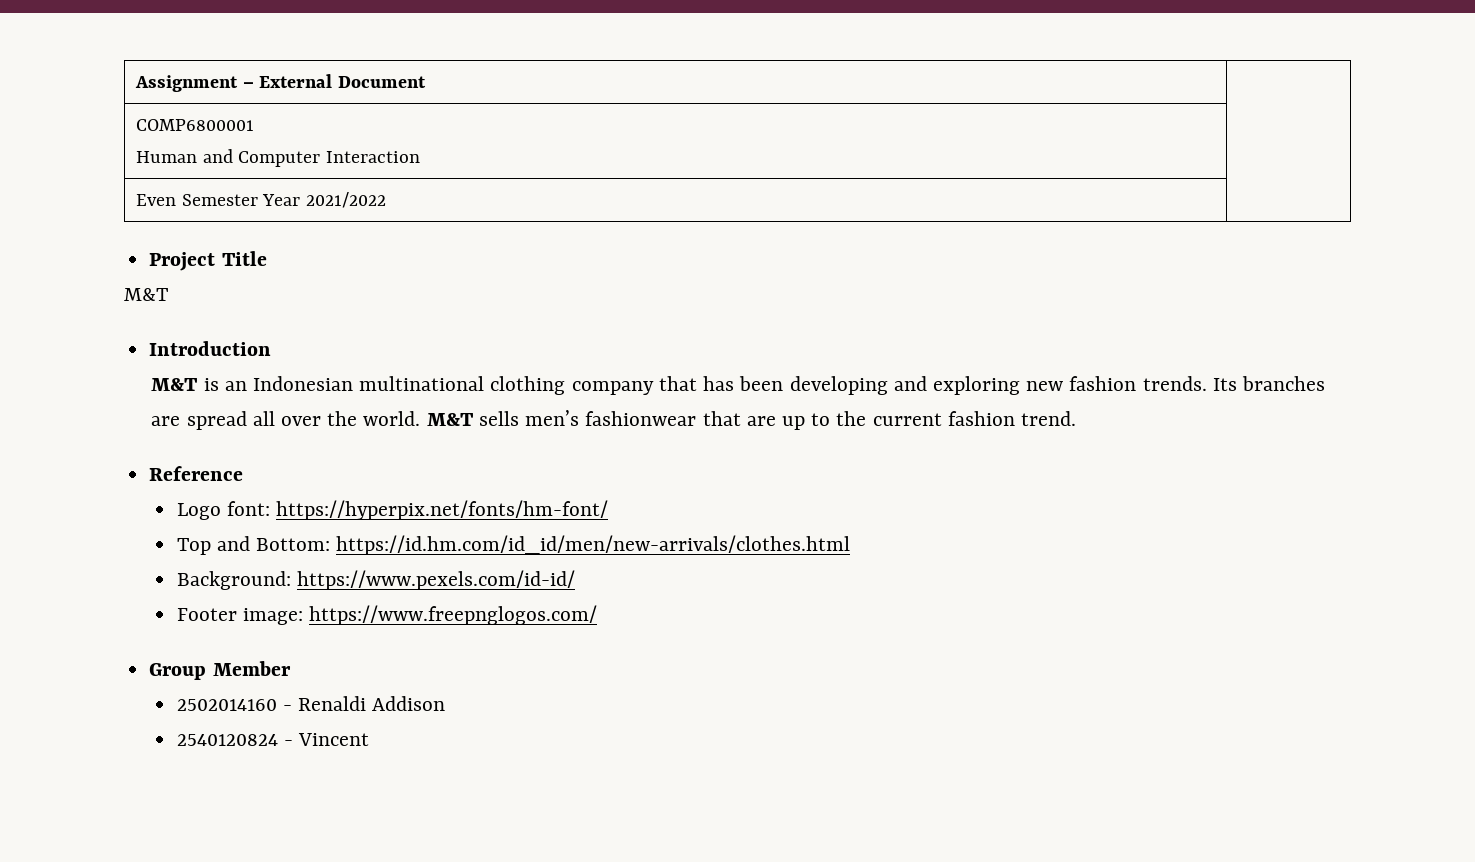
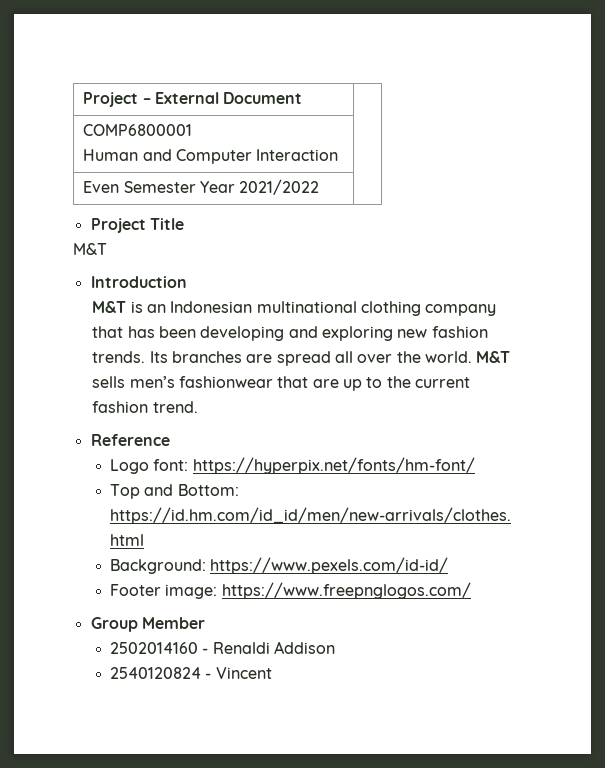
- Assignment – External Document |
+ Project – External Document |

